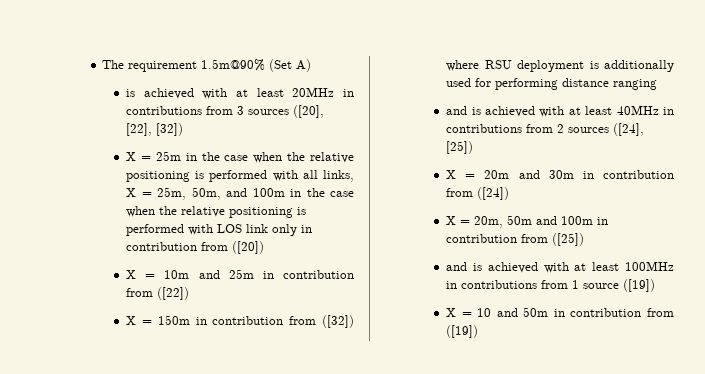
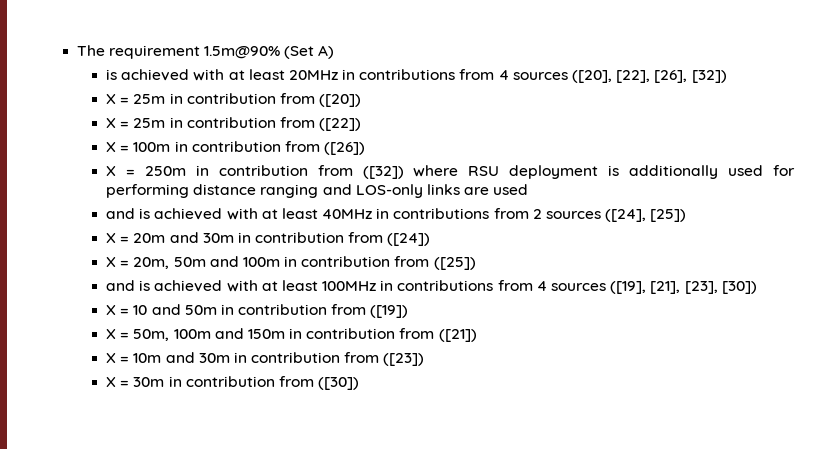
- is achieved with at least 20MHz in contributions from 3 sources ([20], [22], [32])
+ is achieved with at least 20MHz in contributions from 4 sources ([20], [22], [26], [32])
- X = 25m in the case when the relative positioning is performed with all links, X = 25m, 50m, and 100m in the case when the relative positioning is performed with LOS link only in contribution from ([20])
+ X = 25m in contribution from ([20])
- X = 10m and 25m in contribution from ([22])
+ X = 25m in contribution from ([22])
- X = 150m in contribution from ([32]) where RSU deployment is additionally used for performing distance ranging
+ X = 100m in contribution from ([26])
+ X = 250m in contribution from ([32]) where RSU deployment is additionally used for performing distance ranging and LOS-only links are used
- and is achieved with at least 100MHz in contributions from 1 source ([19])
+ and is achieved with at least 100MHz in contributions from 4 sources ([19], [21], [23], [30])
+ X = 50m, 100m and 150m in contribution from ([21])
+ X = 10m and 30m in contribution from ([23])
+ X = 30m in contribution from ([30])

